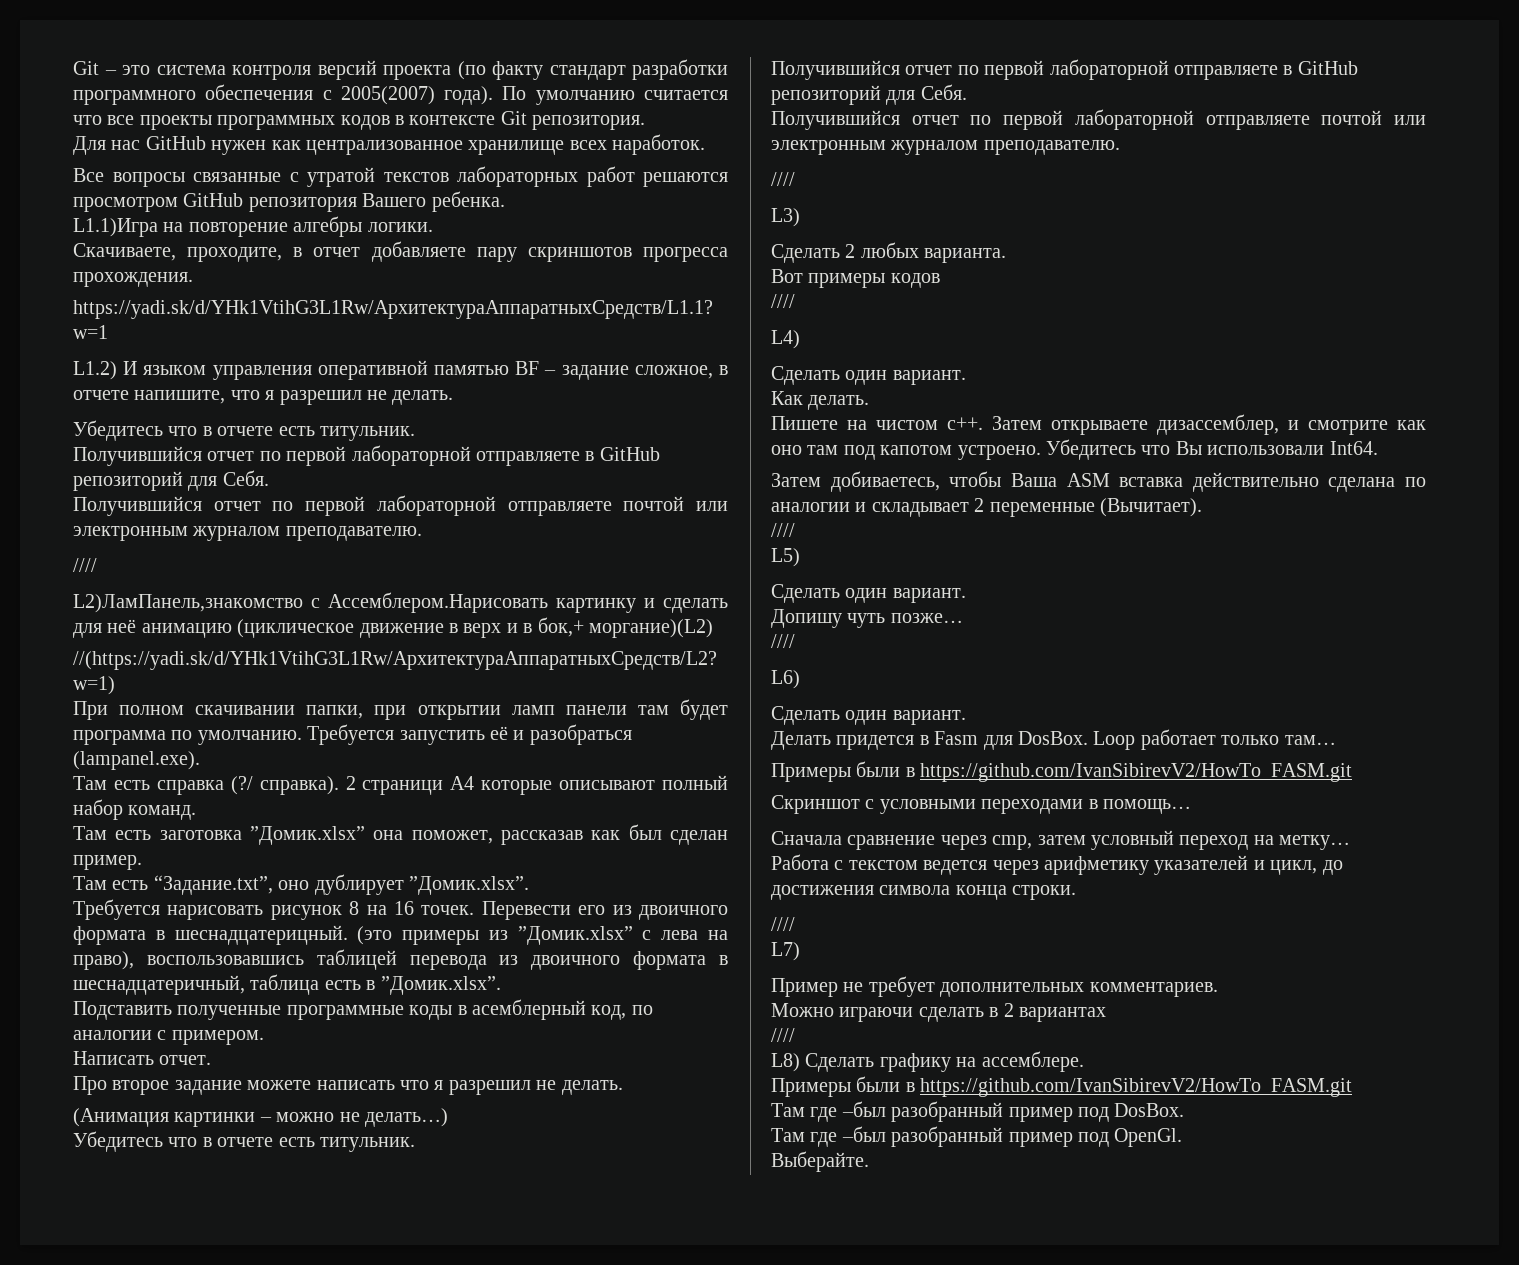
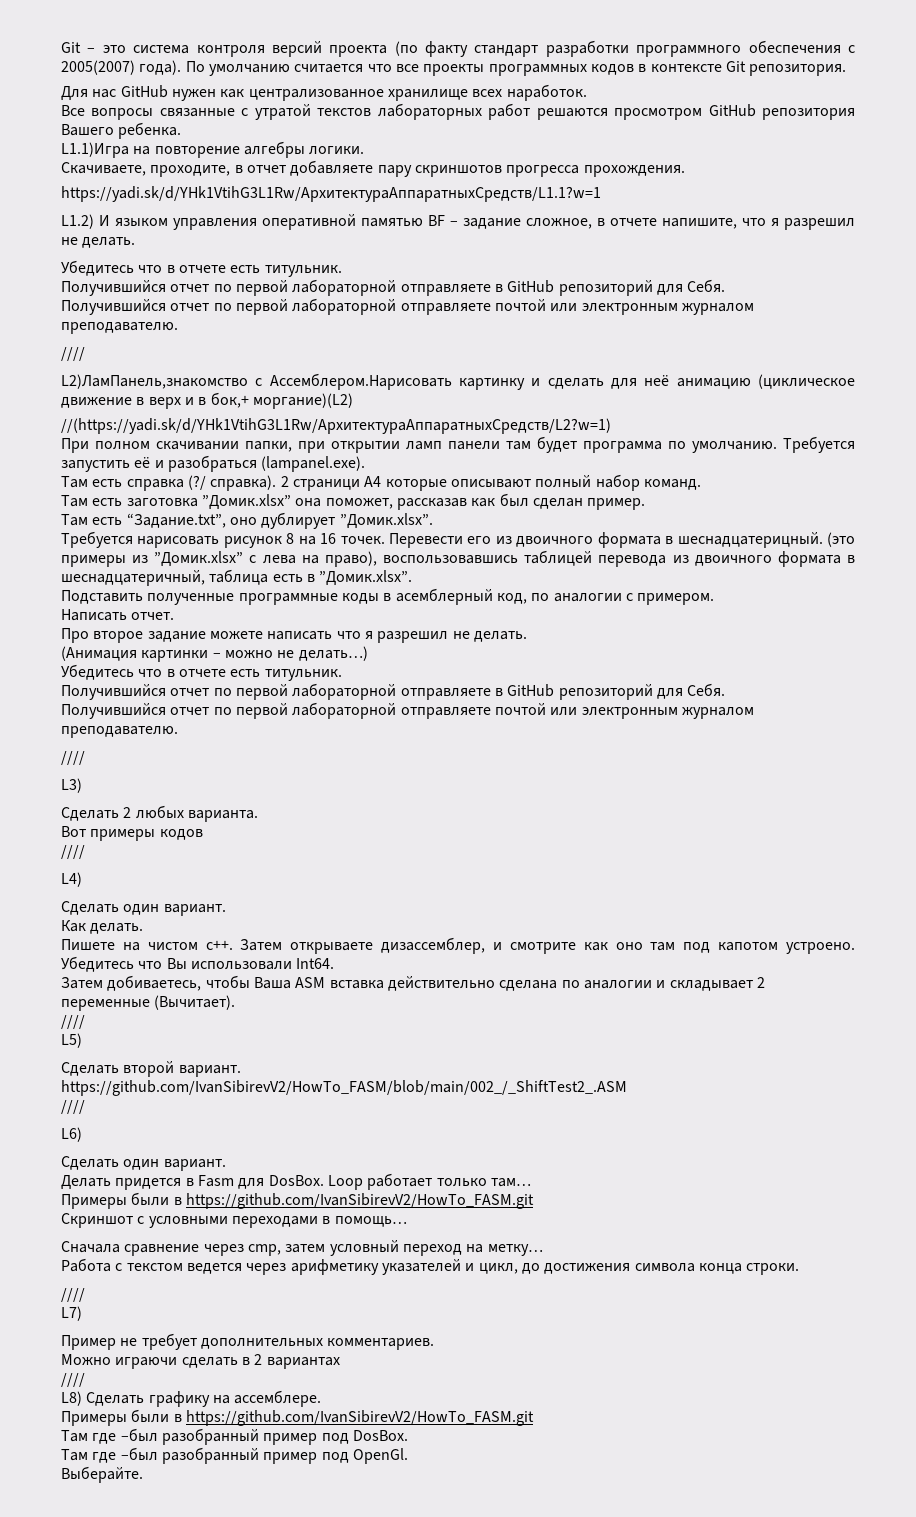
  L5)
- Сделать один вариант.
- Допишу чуть позже…
+ Сделать второй вариант.
+ https://github.com/IvanSibirevV2/HowTo_FASM/blob/main/002_/_ShiftTest2_.ASM

